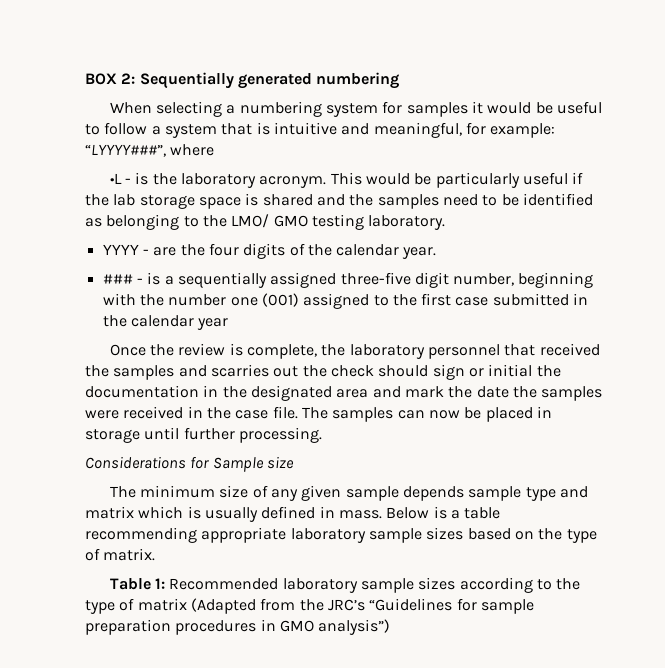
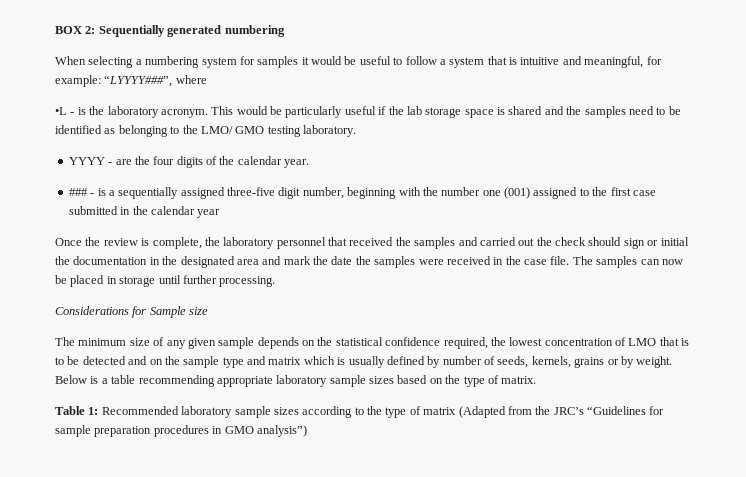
- Once the review is complete, the laboratory personnel that received the samples and scarries out the check should sign or initial the documentation in the designated area and mark the date the samples were received in the case file.
+ Once the review is complete, the laboratory personnel that received the samples and carried out the check should sign or initial the documentation in the designated area and mark the date the samples were received in the case file.
- The minimum size of any given sample depends sample type and matrix which is usually defined in mass.
+ The minimum size of any given sample depends on the statistical confidence required, the lowest concentration of LMO that is to be detected and on the sample type and matrix which is usually defined by number of seeds, kernels, grains or by weight.

